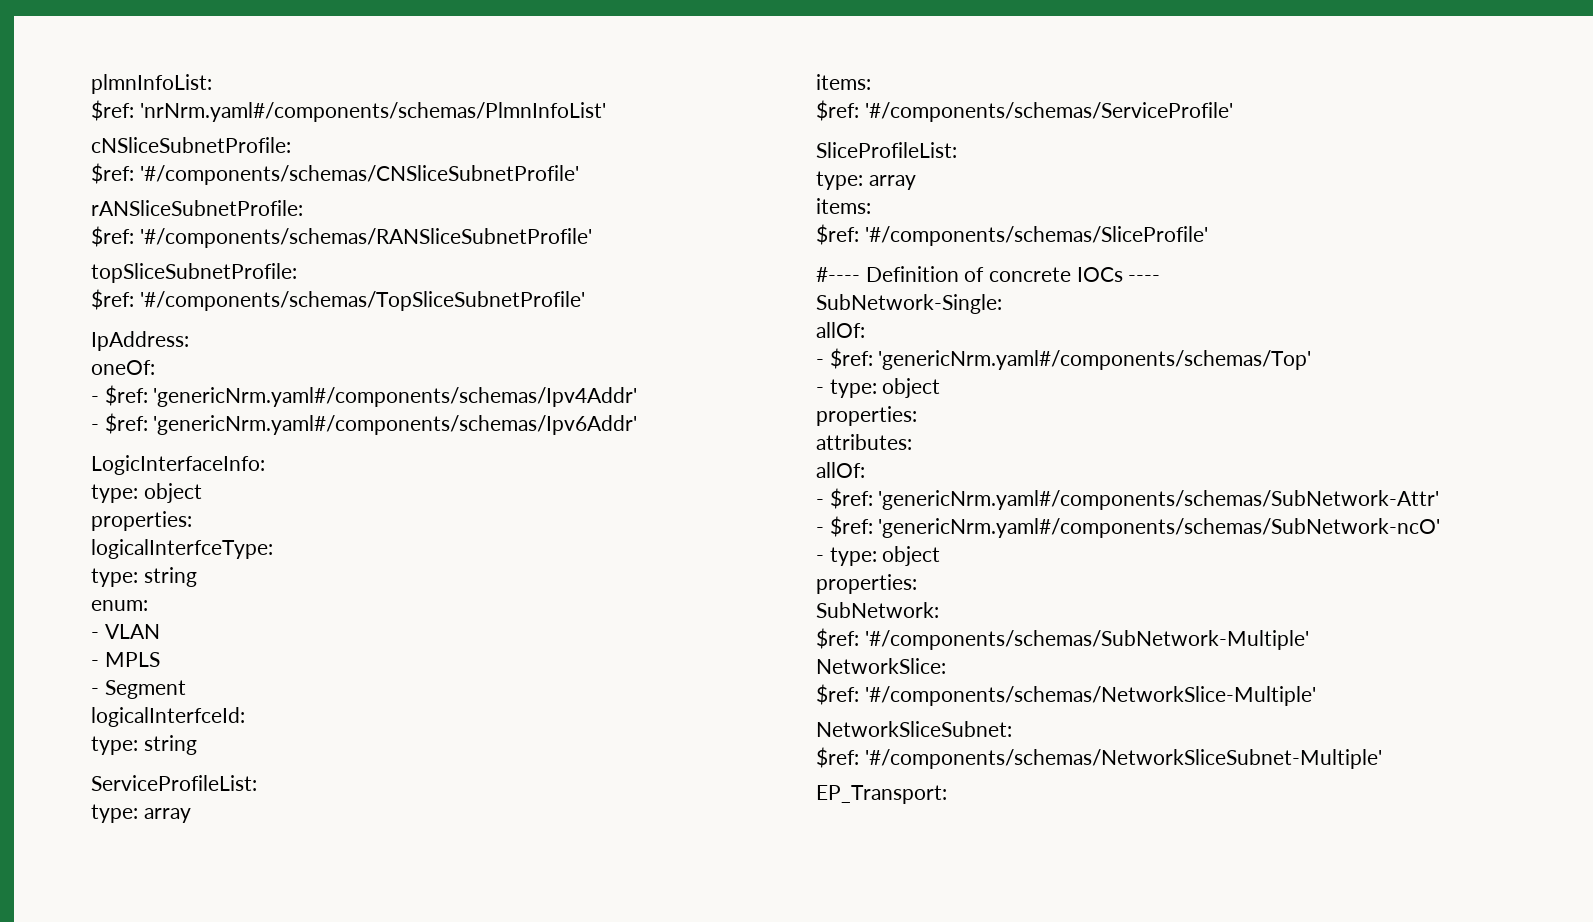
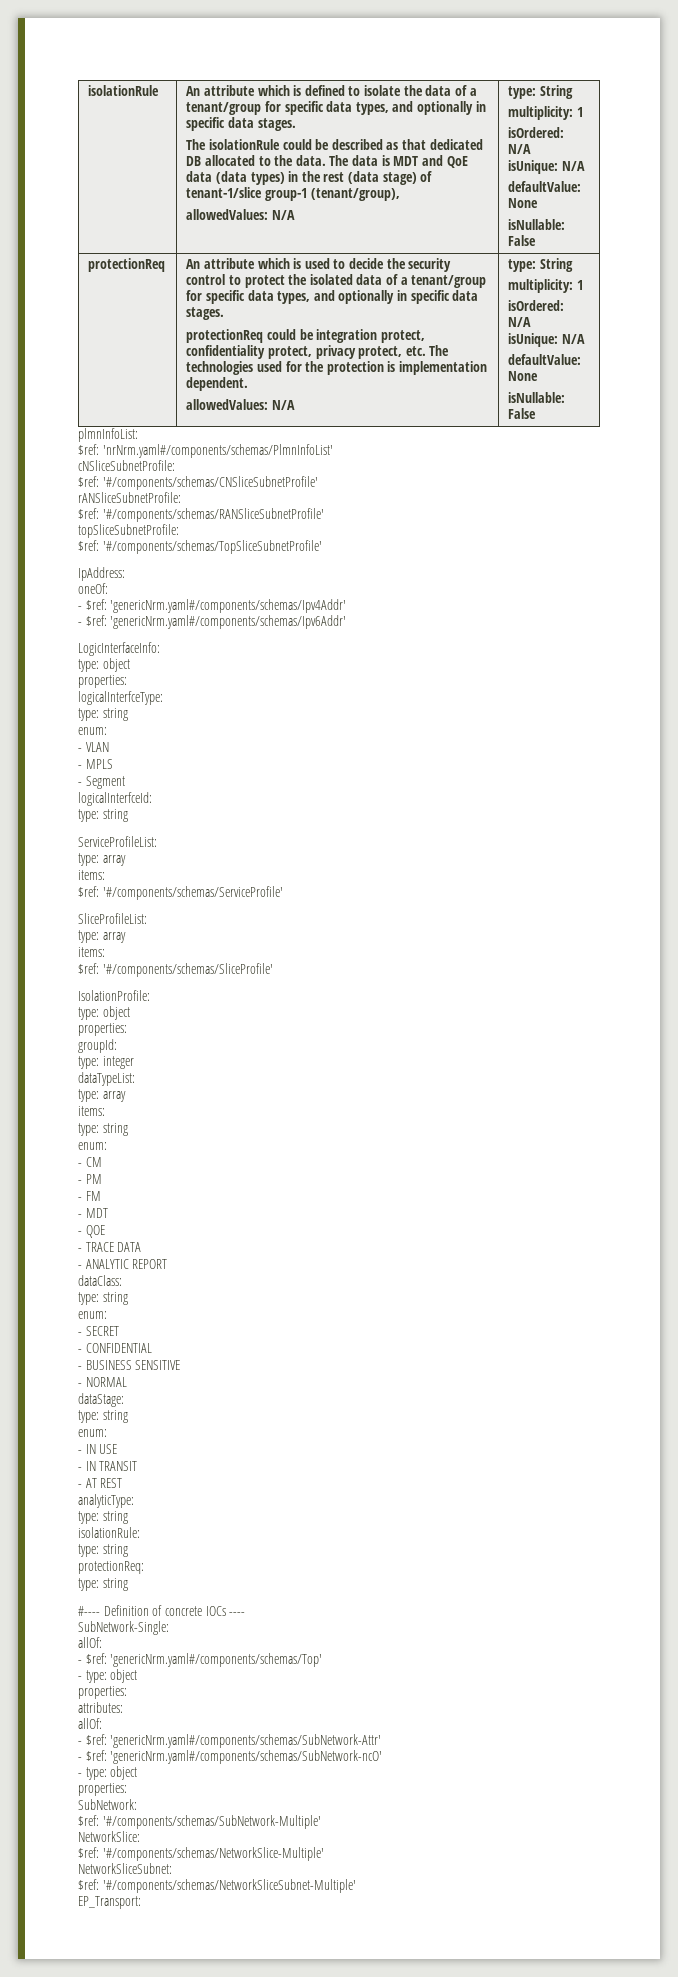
+ isolationRule | An attribute which is defined to isolate the data of a tenant/group for specific data types, and optionally in specific data stages.
+ The isolationRule could be described as that dedicated DB allocated to the data. The data is MDT and QoE data (data types) in the rest (data stage) of tenant-1/slice group-1 (tenant/group),
+ allowedValues: N/A | type: String
+ multiplicity: 1
+ isOrdered: N/A
+ isUnique: N/A
+ defaultValue: None
+ isNullable: False
+ protectionReq | An attribute which is used to decide the security control to protect the isolated data of a tenant/group for specific data types, and optionally in specific data stages.
+ protectionReq could be integration protect, confidentiality protect, privacy protect, etc. The technologies used for the protection is implementation dependent.
+ allowedValues: N/A | type: String
+ multiplicity: 1
+ isOrdered: N/A
+ isUnique: N/A
+ defaultValue: None
+ isNullable: False
+ IsolationProfile:
+ type: object
+ properties:
+ groupId:
+ type: integer
+ dataTypeList:
+ type: array
+ items:
+ type: string
+ enum:
+ - CM
+ - PM
+ - FM
+ - MDT
+ - QOE
+ - TRACE DATA
+ - ANALYTIC REPORT
+ dataClass:
+ type: string
+ enum:
+ - SECRET
+ - CONFIDENTIAL
+ - BUSINESS SENSITIVE
+ - NORMAL
+ dataStage:
+ type: string
+ enum:
+ - IN USE
+ - IN TRANSIT
+ - AT REST
+ analyticType:
+ type: string
+ isolationRule:
+ type: string
+ protectionReq:
+ type: string

